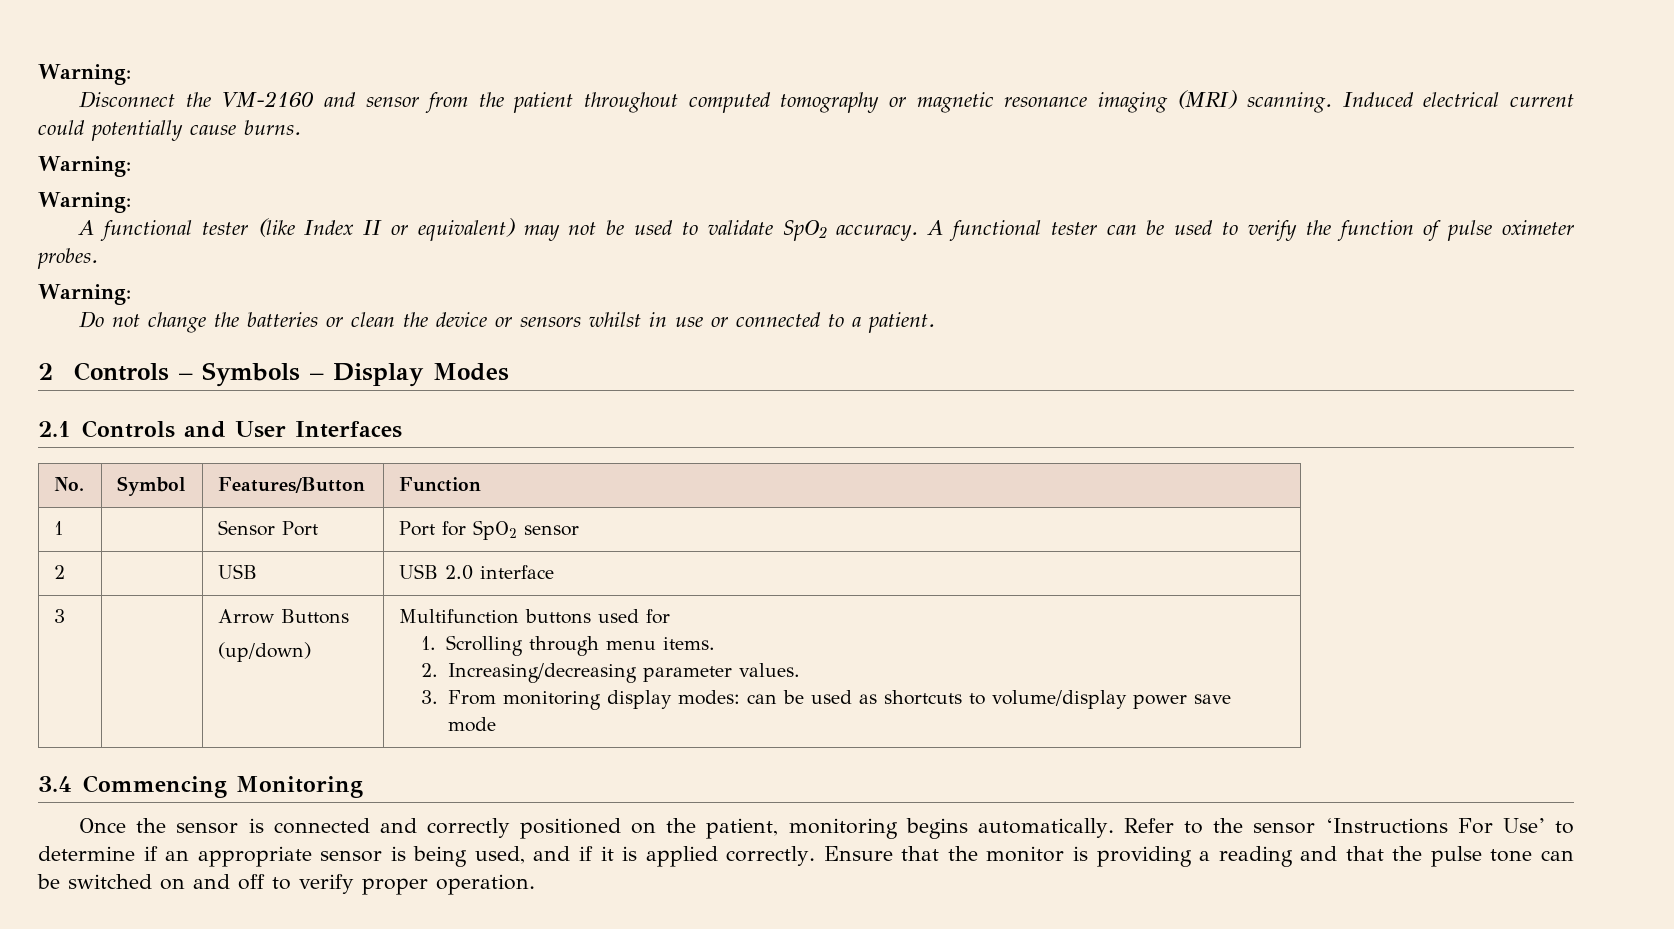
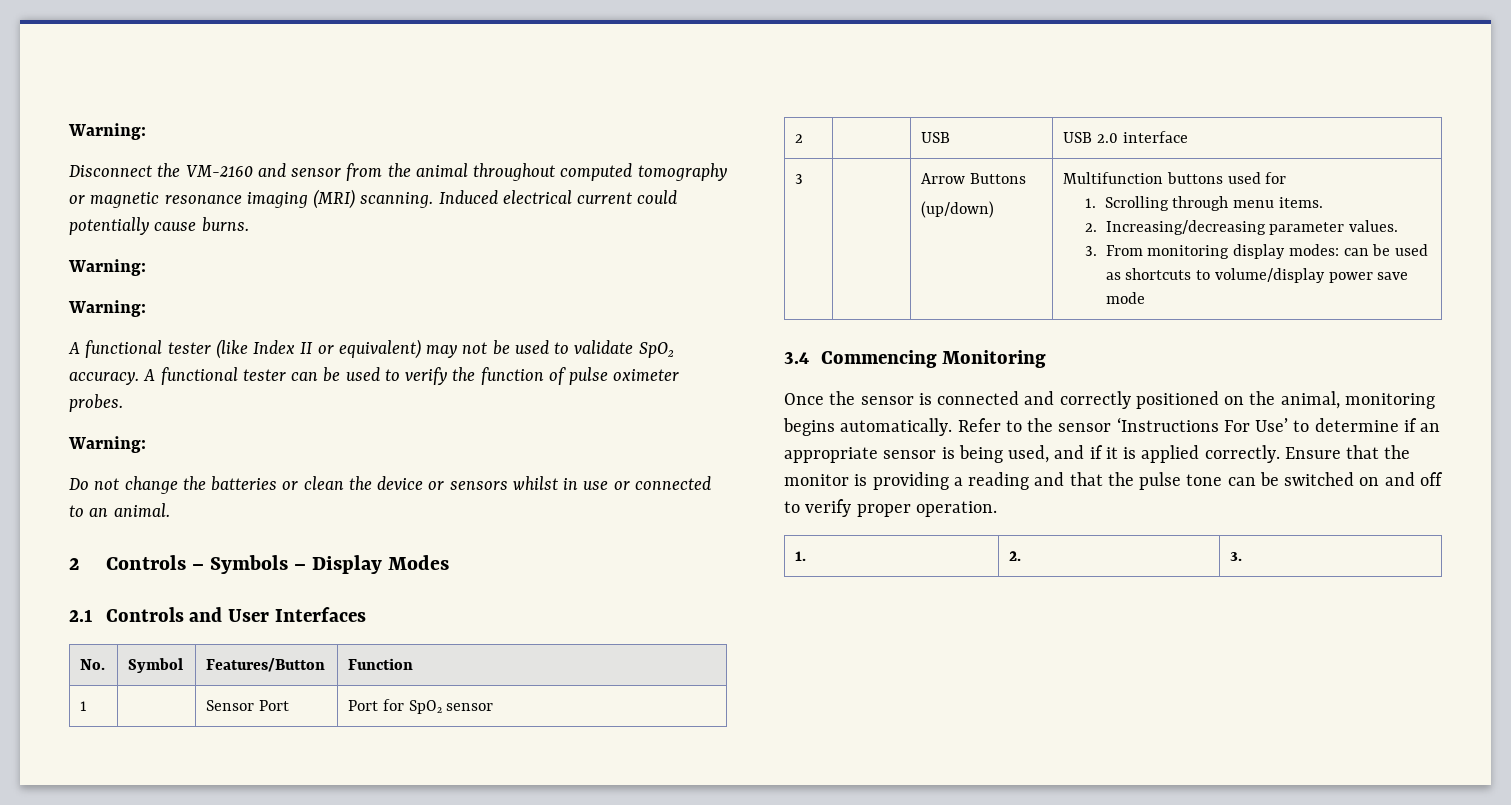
- Disconnect the VM-2160 and sensor from the patient throughout computed tomography or magnetic resonance imaging (MRI) scanning.
+ Disconnect the VM-2160 and sensor from the animal throughout computed tomography or magnetic resonance imaging (MRI) scanning.
- Do not change the batteries or clean the device or sensors whilst in use or connected to a patient.
+ Do not change the batteries or clean the device or sensors whilst in use or connected to an animal.
- Once the sensor is connected and correctly positioned on the patient, monitoring begins automatically.
+ Once the sensor is connected and correctly positioned on the animal, monitoring begins automatically.
+ 1. | 2. | 3.

